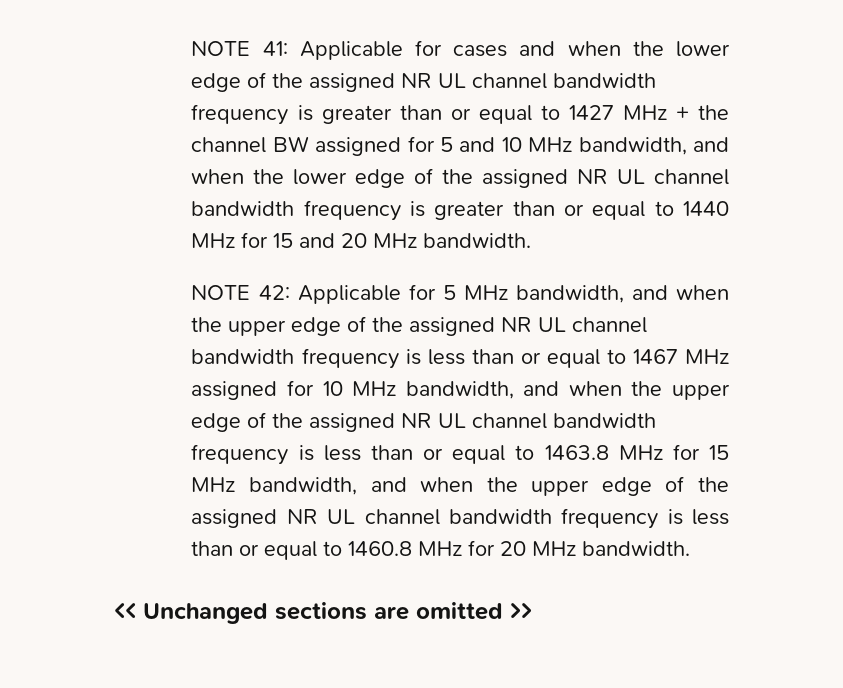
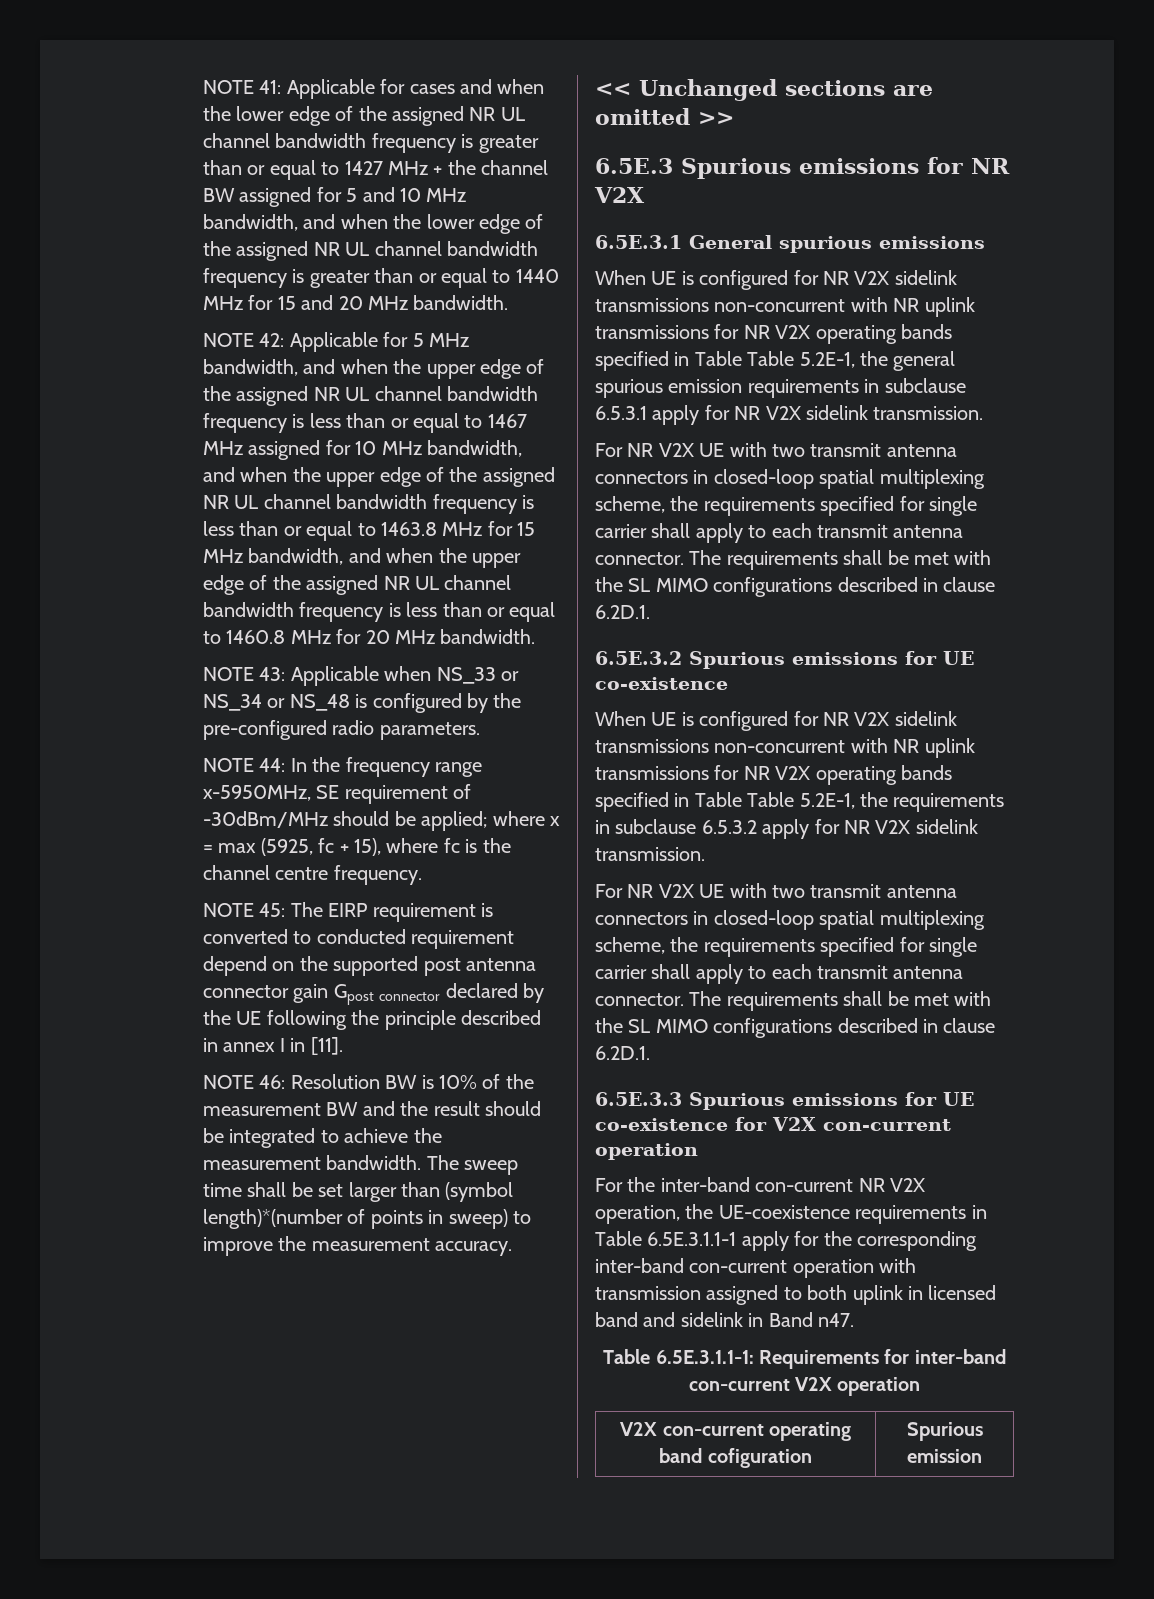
+ NOTE 43: Applicable when NS_33 or NS_34 or NS_48 is configured by the pre-configured radio parameters.
+ NOTE 44: In the frequency range x-5950MHz, SE requirement of -30dBm/MHz should be applied; where x = max (5925, fc + 15), where fc is the channel centre frequency.
+ NOTE 45: The EIRP requirement is converted to conducted requirement depend on the supported post antenna connector gain Gpost connector declared by the UE following the principle described in annex I in [11].
+ NOTE 46: Resolution BW is 10% of the measurement BW and the result should be integrated to achieve the measurement bandwidth. The sweep time shall be set larger than (symbol length)*(number of points in sweep) to improve the measurement accuracy.
+ 6.5E.3 Spurious emissions for NR V2X
+ 6.5E.3.1 General spurious emissions
+ When UE is configured for NR V2X sidelink transmissions non-concurrent with NR uplink transmissions for NR V2X operating bands specified in Table Table 5.2E-1, the general spurious emission requirements in subclause 6.5.3.1 apply for NR V2X sidelink transmission.
+ For NR V2X UE with two transmit antenna connectors in closed-loop spatial multiplexing scheme, the requirements specified for single carrier shall apply to each transmit antenna connector. The requirements shall be met with the SL MIMO configurations described in clause 6.2D.1.
+ 6.5E.3.2 Spurious emissions for UE co-existence
+ When UE is configured for NR V2X sidelink transmissions non-concurrent with NR uplink transmissions for NR V2X operating bands specified in Table Table 5.2E-1, the requirements in subclause 6.5.3.2 apply for NR V2X sidelink transmission.
+ For NR V2X UE with two transmit antenna connectors in closed-loop spatial multiplexing scheme, the requirements specified for single carrier shall apply to each transmit antenna connector. The requirements shall be met with the SL MIMO configurations described in clause 6.2D.1.
+ 6.5E.3.3 Spurious emissions for UE co-existence for V2X con-current operation
+ For the inter-band con-current NR V2X operation, the UE-coexistence requirements in Table 6.5E.3.1.1-1 apply for the corresponding inter-band con-current operation with transmission assigned to both uplink in licensed band and sidelink in Band n47.
+ Table 6.5E.3.1.1-1: Requirements for inter-band con-current V2X operation
+ V2X con-current operating band cofiguration | Spurious emission

